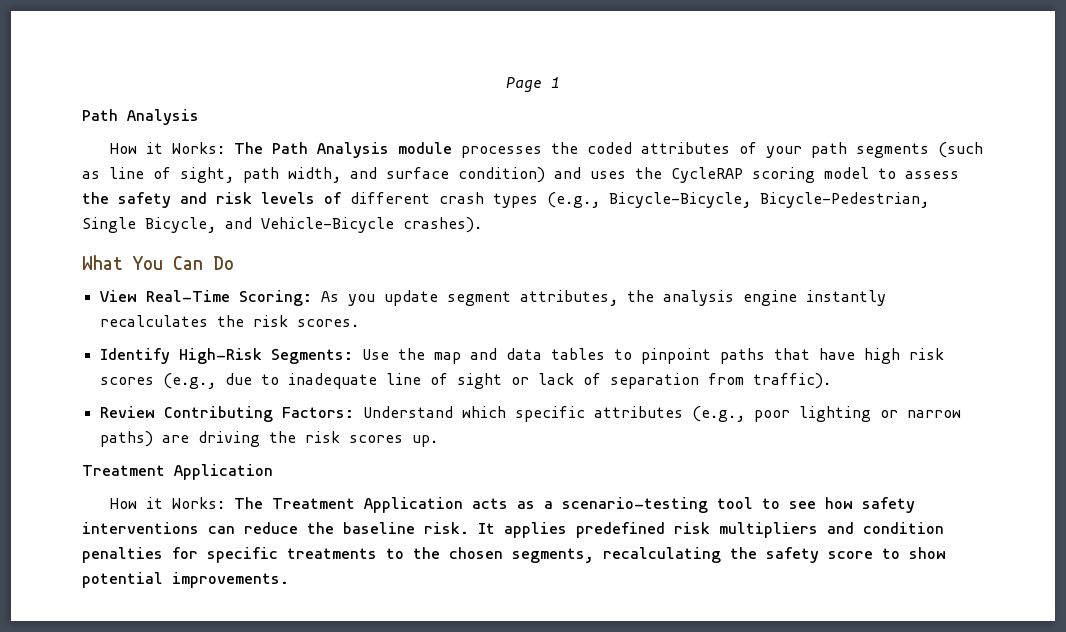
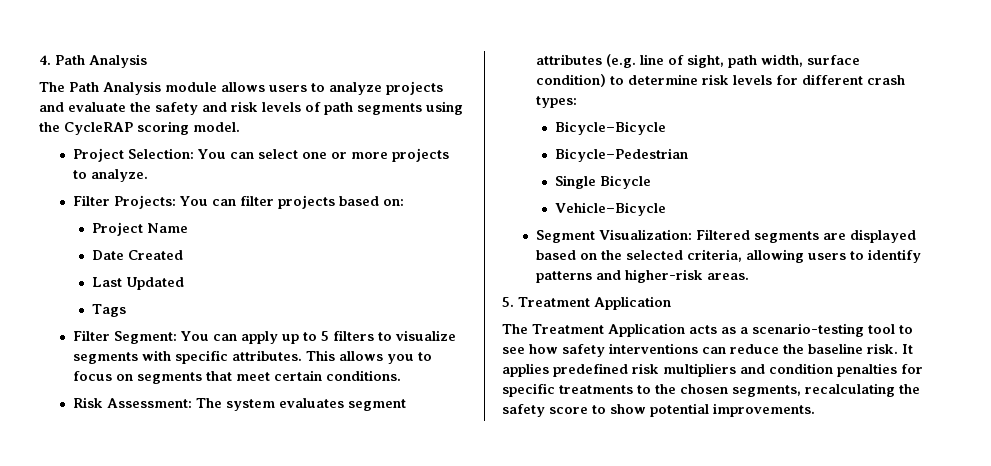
- Page 1
- Path Analysis
+ 4. Path Analysis
- How it Works: The Path Analysis module processes the coded attributes of your path segments (such as line of sight, path width, and surface condition) and uses the CycleRAP scoring model to assess the safety and risk levels of different crash types (e.g., Bicycle-Bicycle, Bicycle-Pedestrian, Single Bicycle, and Vehicle-Bicycle crashes).
- What You Can Do
- View Real-Time Scoring: As you update segment attributes, the analysis engine instantly recalculates the risk scores.
- Identify High-Risk Segments: Use the map and data tables to pinpoint paths that have high risk scores (e.g., due to inadequate line of sight or lack of separation from traffic).
- Review Contributing Factors: Understand which specific attributes (e.g., poor lighting or narrow paths) are driving the risk scores up.
- Treatment Application
+ The Path Analysis module allows users to analyze projects and evaluate the safety and risk levels of path segments using the CycleRAP scoring model.
+ Project Selection: You can select one or more projects to analyze.
+ Filter Projects: You can filter projects based on:
+ Project Name
+ Date Created
+ Last Updated
+ Tags
+ Filter Segment: You can apply up to 5 filters to visualize segments with specific attributes. This allows you to focus on segments that meet certain conditions.
+ Risk Assessment: The system evaluates segment attributes (e.g. line of sight, path width, surface condition) to determine risk levels for different crash types:
+ Bicycle–Bicycle
+ Bicycle–Pedestrian
+ Single Bicycle
+ Vehicle–Bicycle
+ Segment Visualization: Filtered segments are displayed based on the selected criteria, allowing users to identify patterns and higher-risk areas.
+ 5. Treatment Application
- How it Works: The Treatment Application acts as a scenario-testing tool to see how safety interventions can reduce the baseline risk.
+ The Treatment Application acts as a scenario-testing tool to see how safety interventions can reduce the baseline risk.

